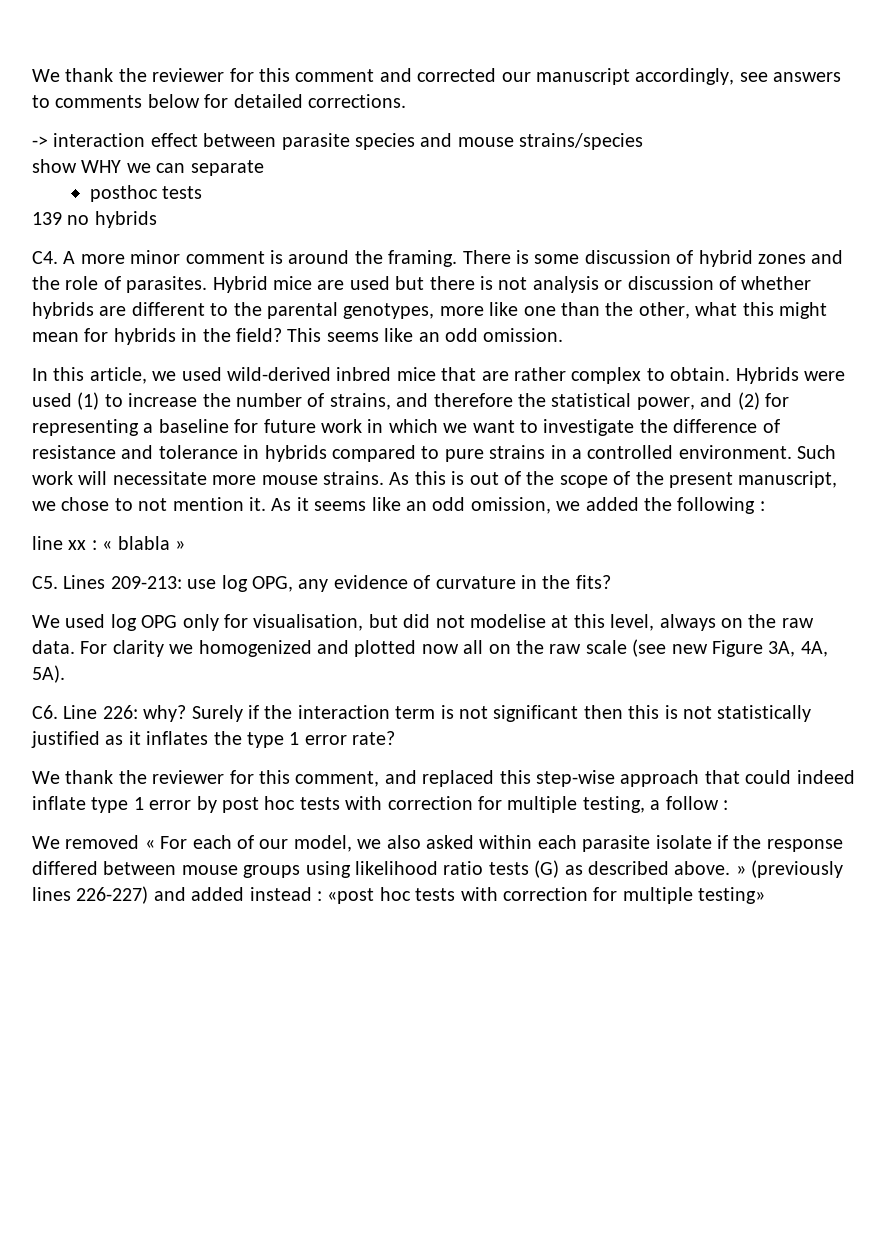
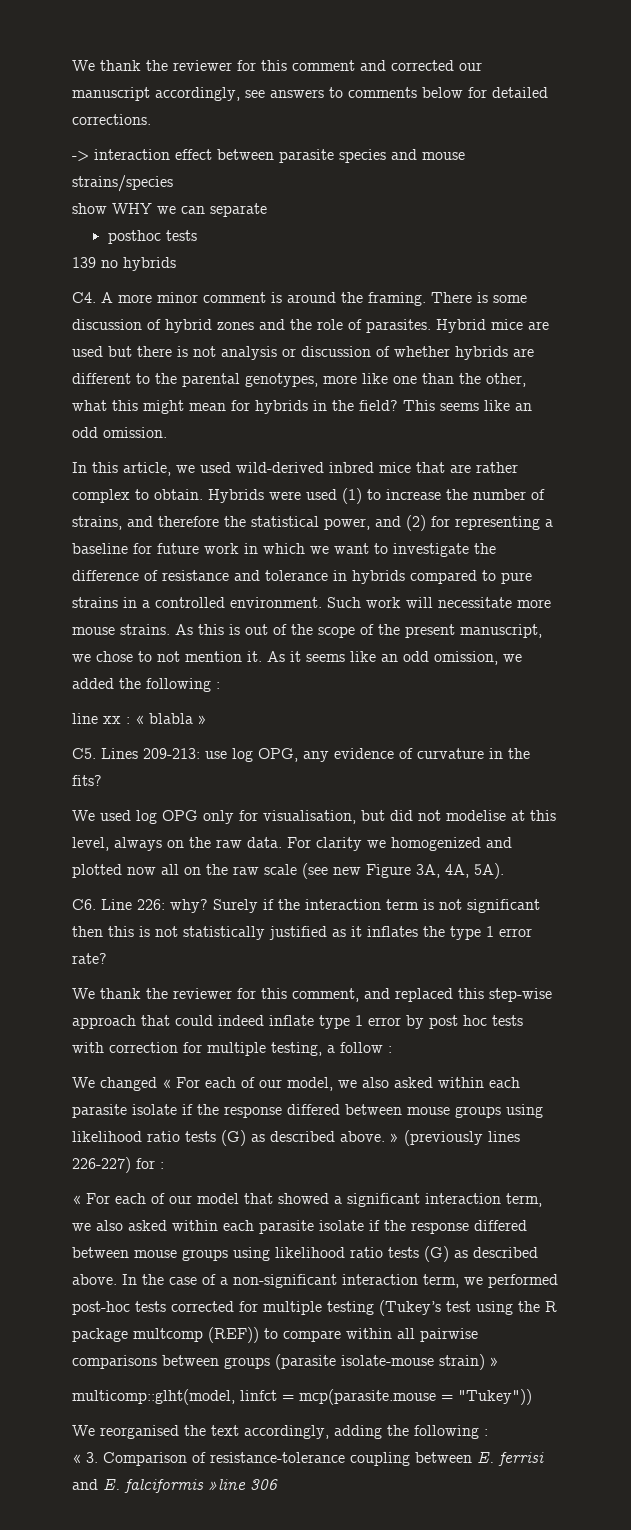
- We removed « For each of our model, we also asked within each parasite isolate if the response differed between mouse groups using likelihood ratio tests (G) as described above. » (previously lines 226-227) and added instead : «post hoc tests with correction for multiple testing»
+ We changed « For each of our model, we also asked within each parasite isolate if the response differed between mouse groups using likelihood ratio tests (G) as described above. » (previously lines 226-227) for :
+ « For each of our model that showed a significant interaction term, we also asked within each parasite isolate if the response differed between mouse groups using likelihood ratio tests (G) as described above. In the case of a non-significant interaction term, we performed post-hoc tests corrected for multiple testing (Tukey’s test using the R package multcomp (REF)) to compare within all pairwise comparisons between groups (parasite isolate-mouse strain) »
+ multicomp::glht(model, linfct = mcp(parasite.mouse = "Tukey"))
+ We reorganised the text accordingly, adding the following :
+ « 3. Comparison of resistance-tolerance coupling between E. ferrisi and E. falciformis »line 306

